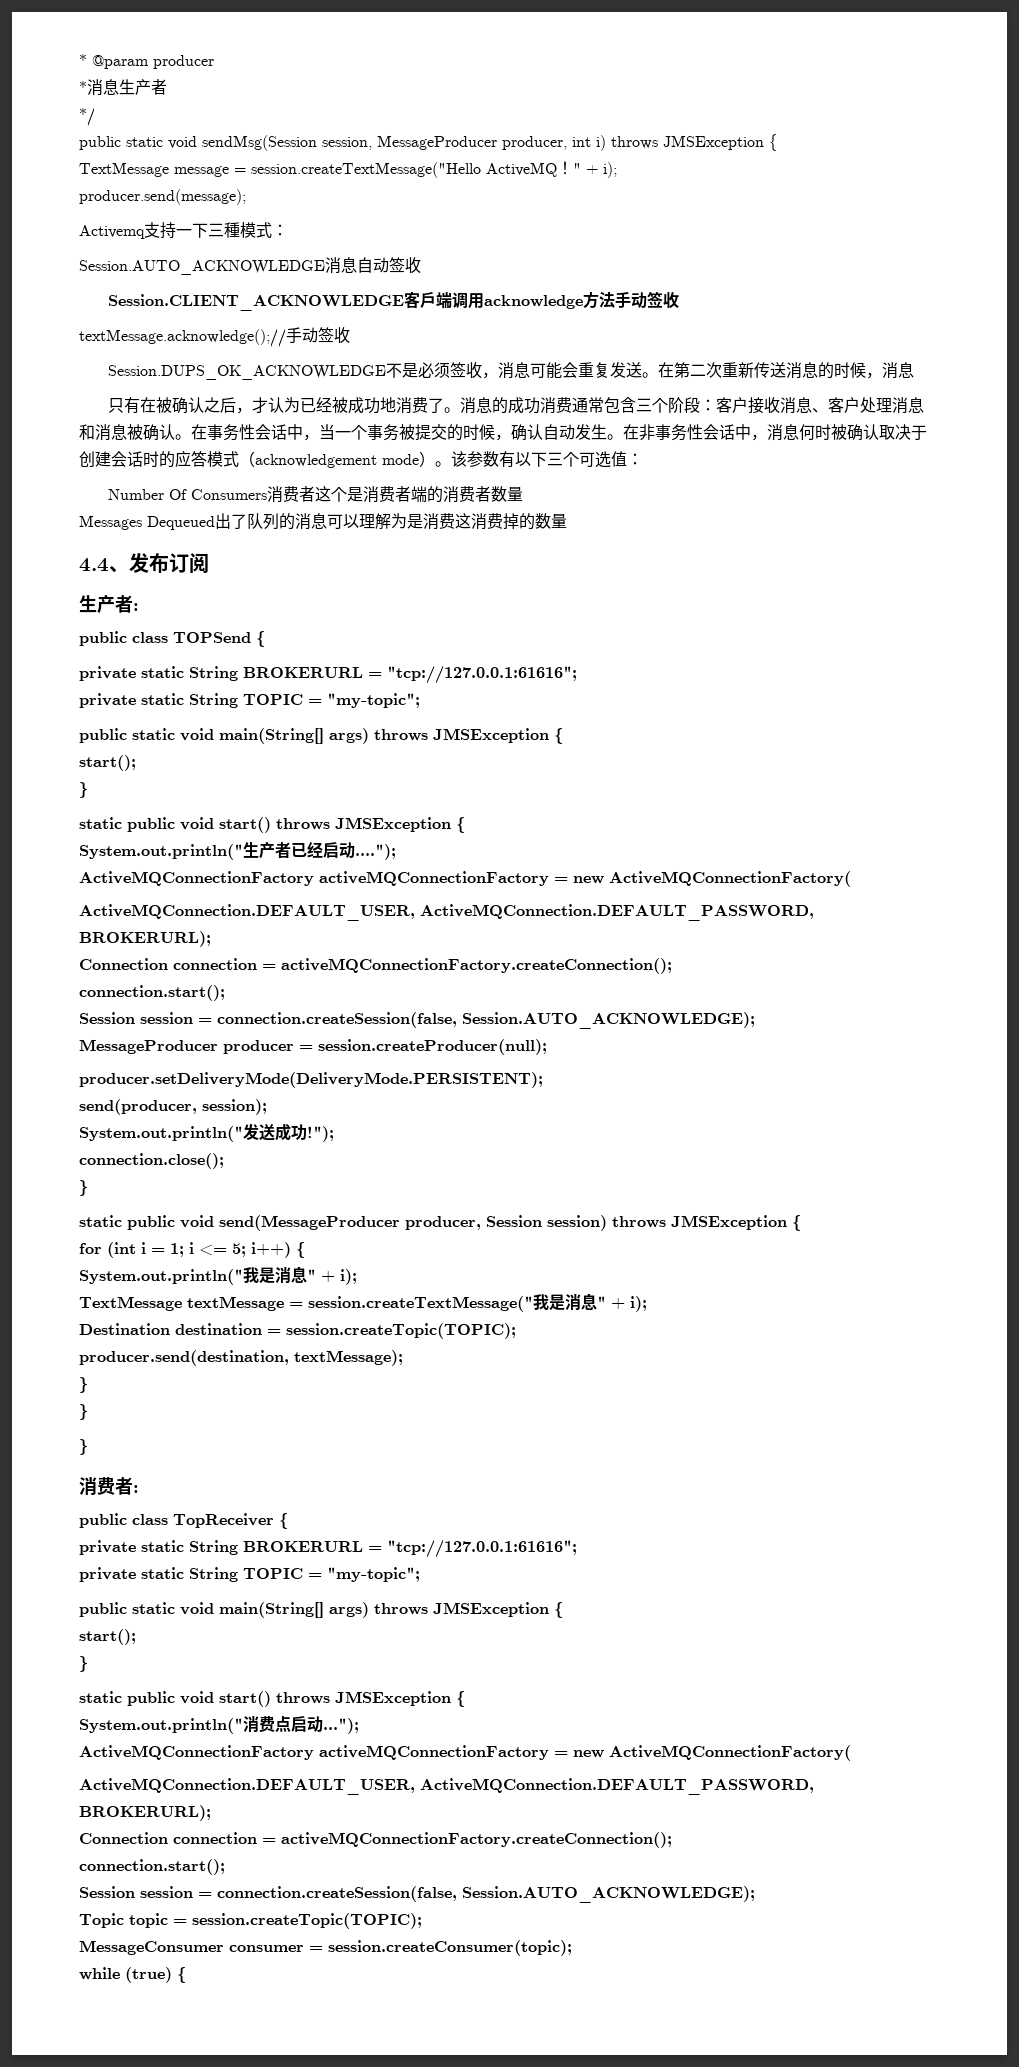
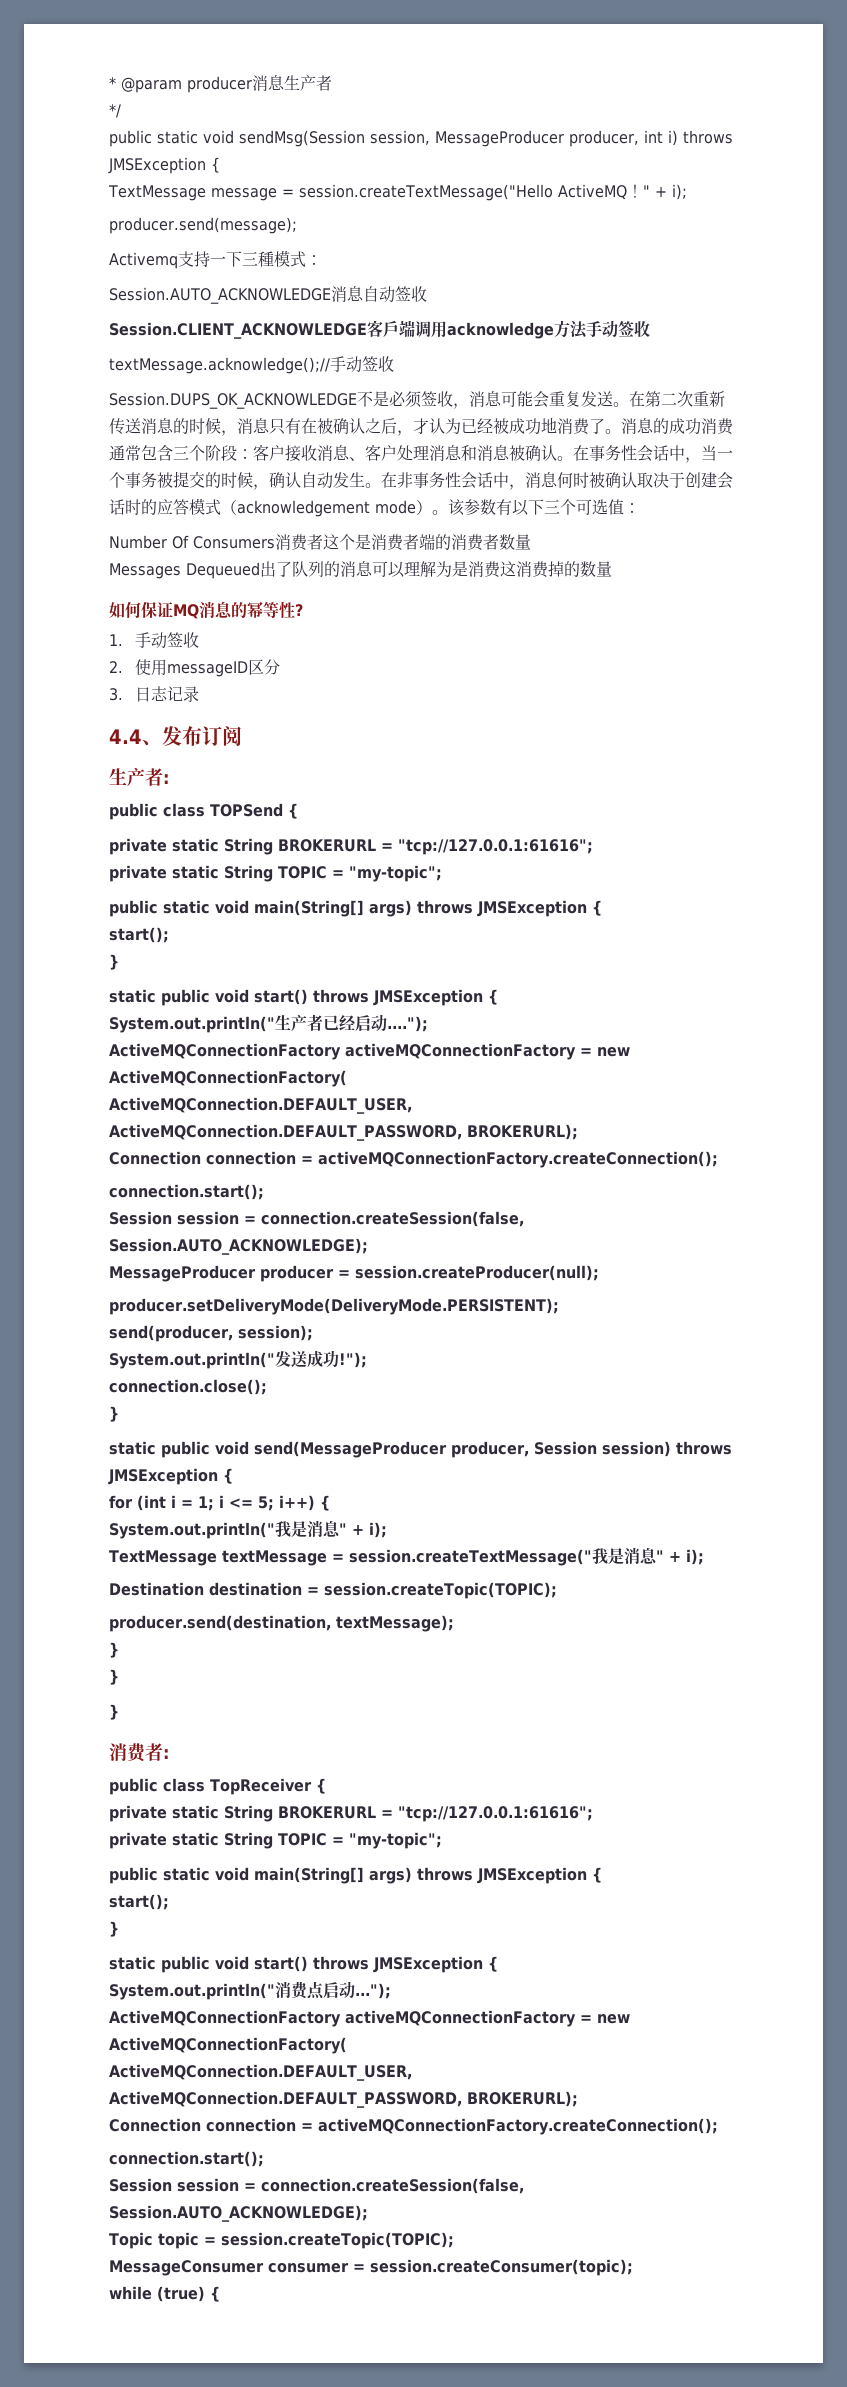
- * @param producer
- *消息生产者
+ * @param producer消息生产者
- 在第二次重新传送消息的时候，消息
- 只有在被确认之后，才认为已经被成功地消费了。
+ 在第二次重新传送消息的时候，消息只有在被确认之后，才认为已经被成功地消费了。
+ 如何保证MQ消息的幂等性?
+ 1.手动签收
+ 2.使用messageID区分
+ 3.日志记录

